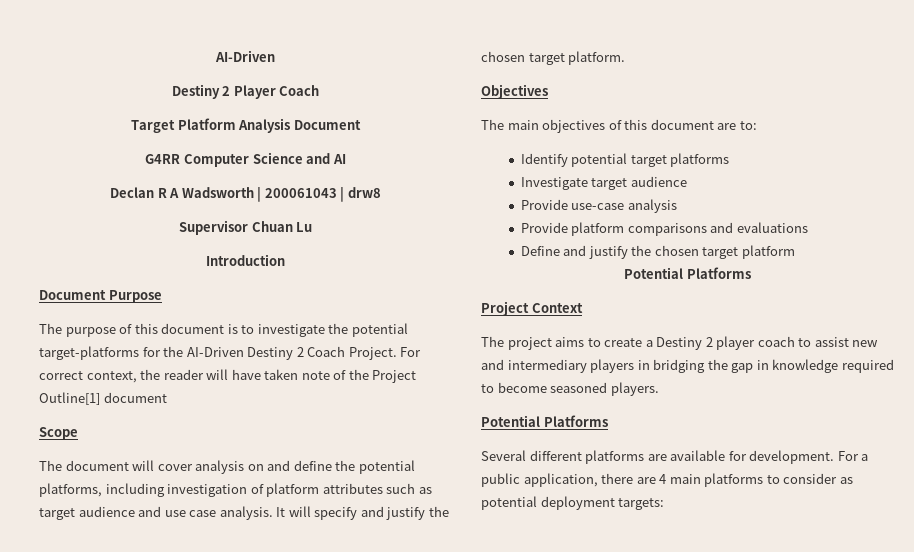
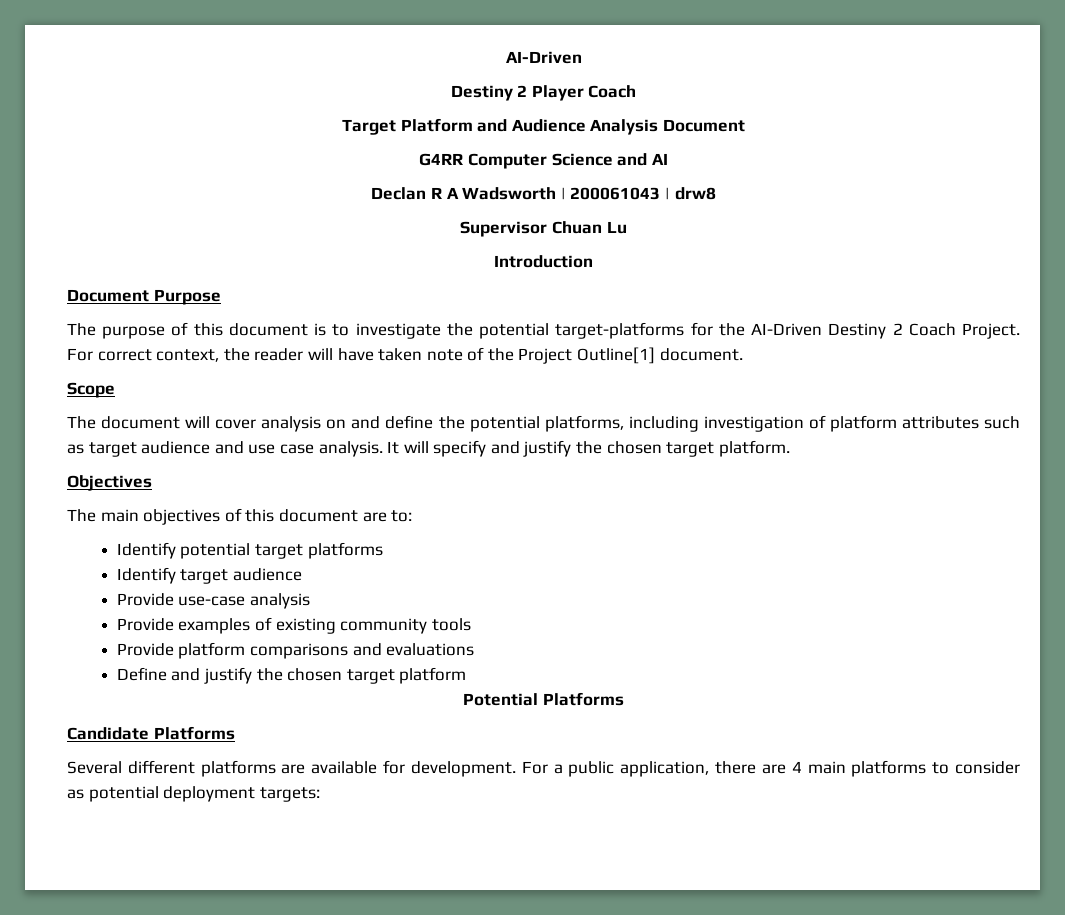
- Target Platform Analysis Document
+ Target Platform and Audience Analysis Document
- For correct context, the reader will have taken note of the Project Outline[1] document
+ For correct context, the reader will have taken note of the Project Outline[1] document.
- Investigate target audience
+ Identify target audience
+ Provide examples of existing community tools
- Project Context
- The project aims to create a Destiny 2 player coach to assist new and intermediary players in bridging the gap in knowledge required to become seasoned players.
- Potential Platforms
+ Candidate Platforms

